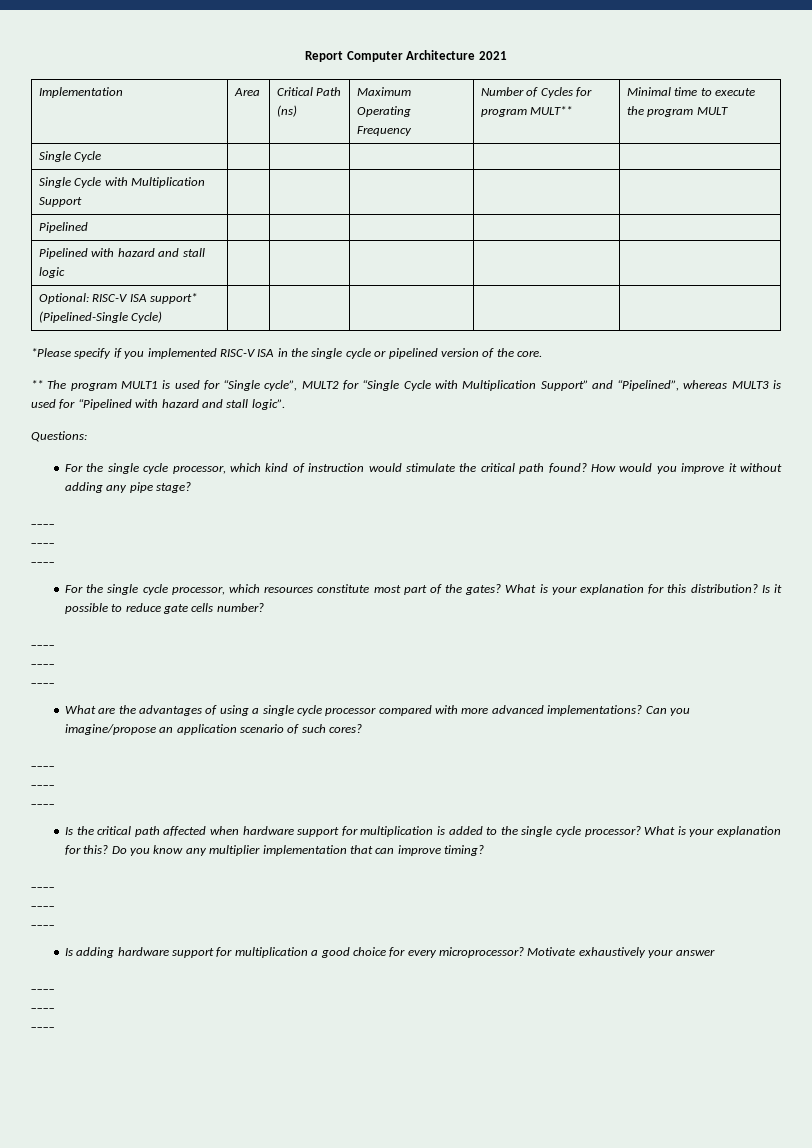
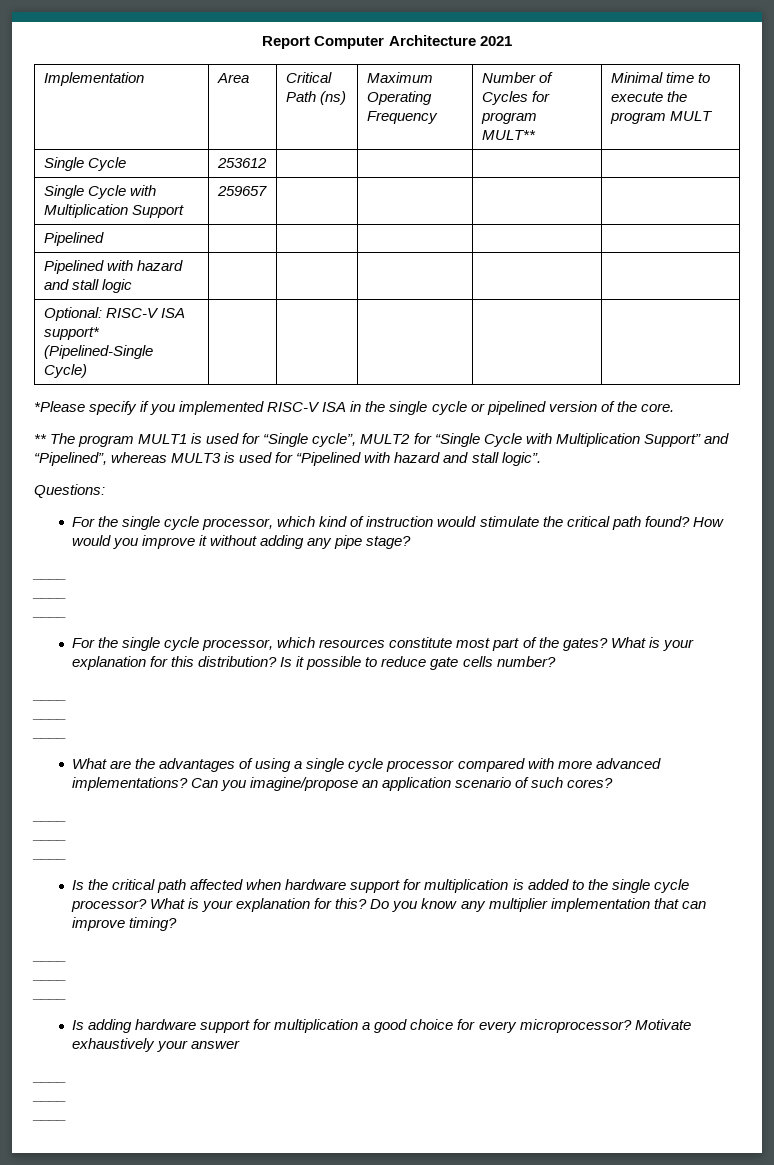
- Single Cycle | | | | |
+ Single Cycle | 253612 | | | |
- Single Cycle with Multiplication Support | | | | |
+ Single Cycle with Multiplication Support | 259657 | | | |

